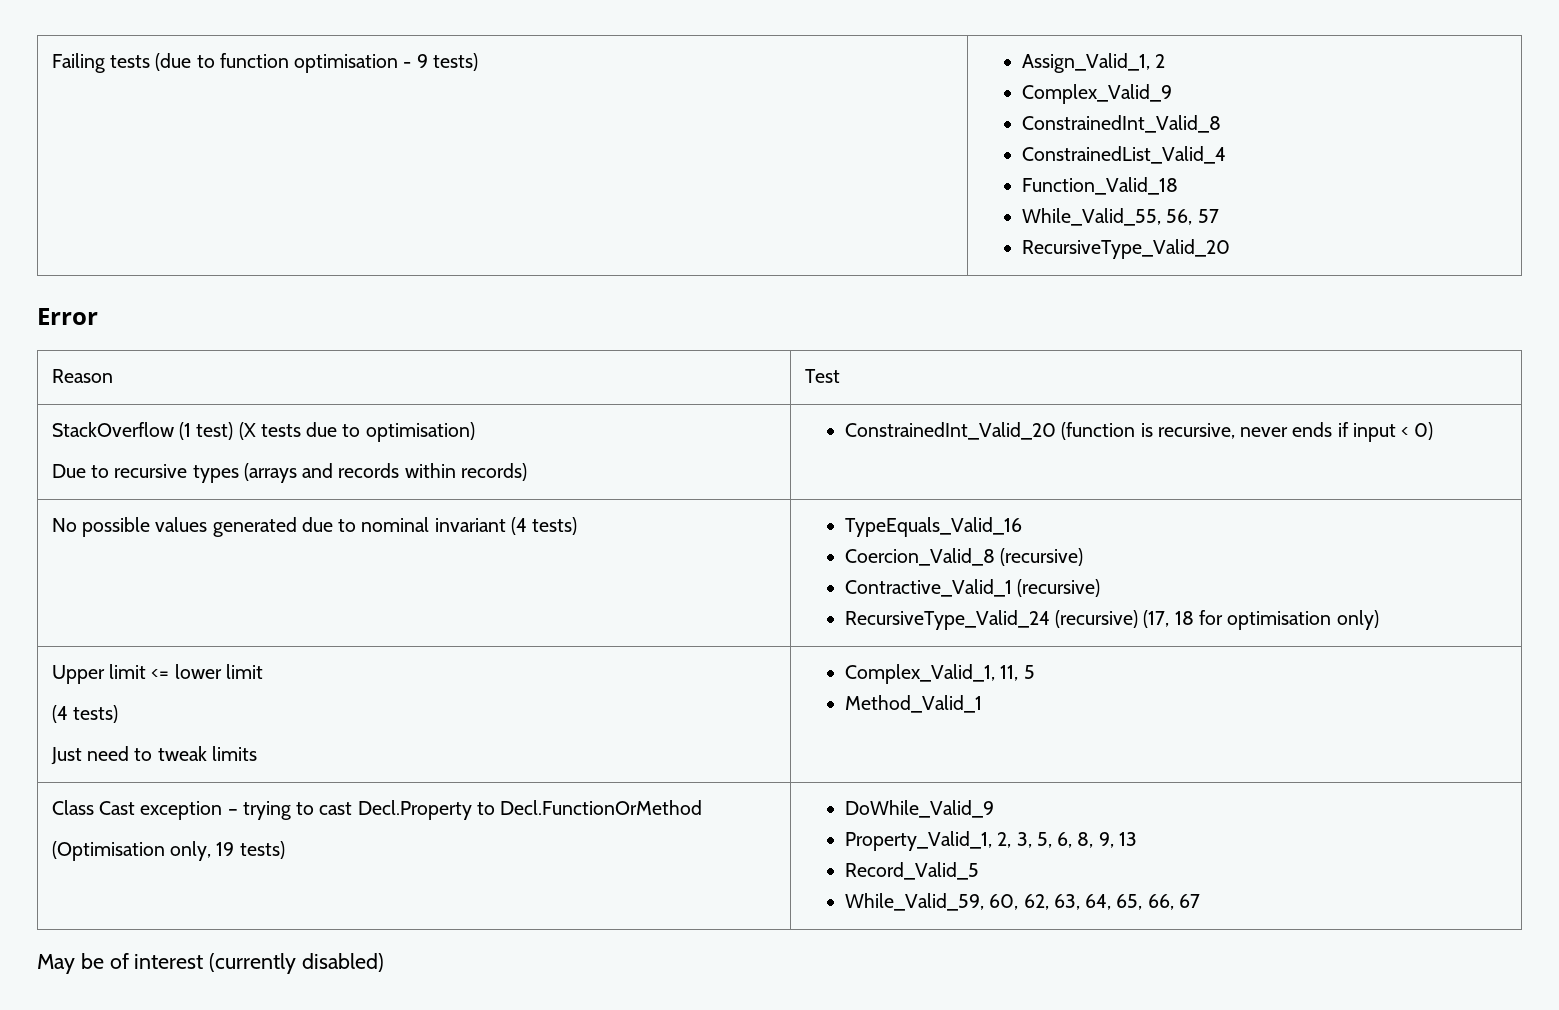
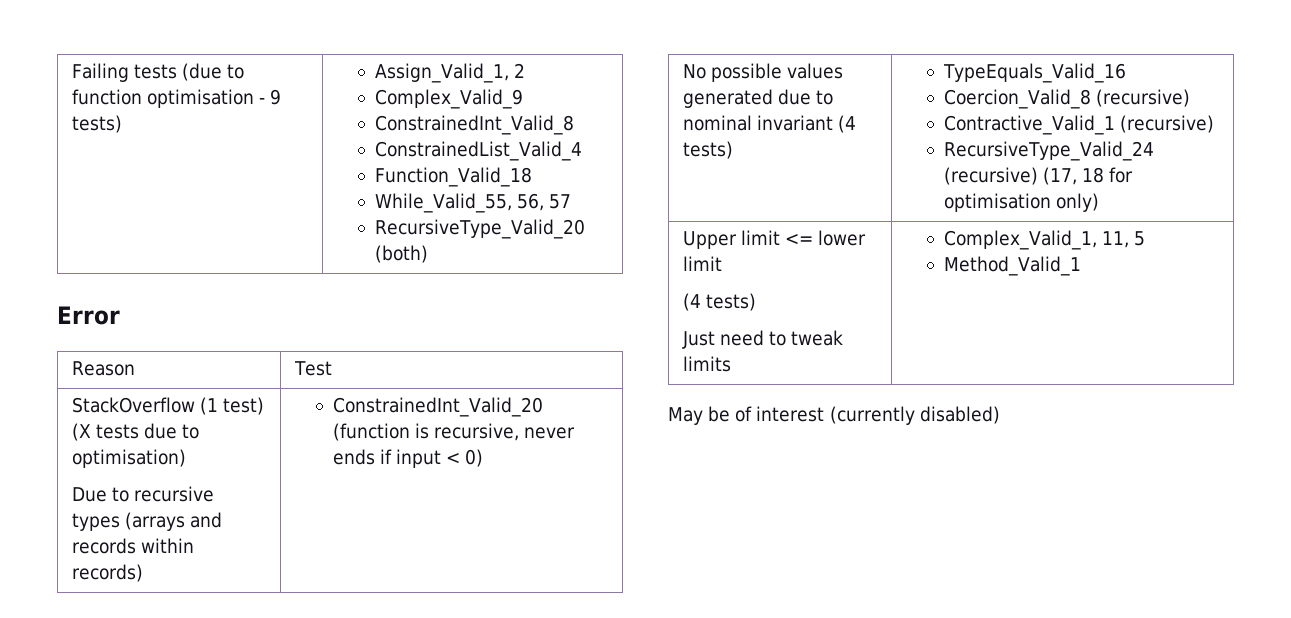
  Failing tests (due to function optimisation - 9 tests) | Assign_Valid_1, 2
  Complex_Valid_9
  ConstrainedInt_Valid_8
  ConstrainedList_Valid_4
  Function_Valid_18
  While_Valid_55, 56, 57
- RecursiveType_Valid_20
+ RecursiveType_Valid_20 (both)
- Class Cast exception – trying to cast Decl.Property to Decl.FunctionOrMethod
- (Optimisation only, 19 tests) | DoWhile_Valid_9
- Property_Valid_1, 2, 3, 5, 6, 8, 9, 13
- Record_Valid_5
- While_Valid_59, 60, 62, 63, 64, 65, 66, 67

